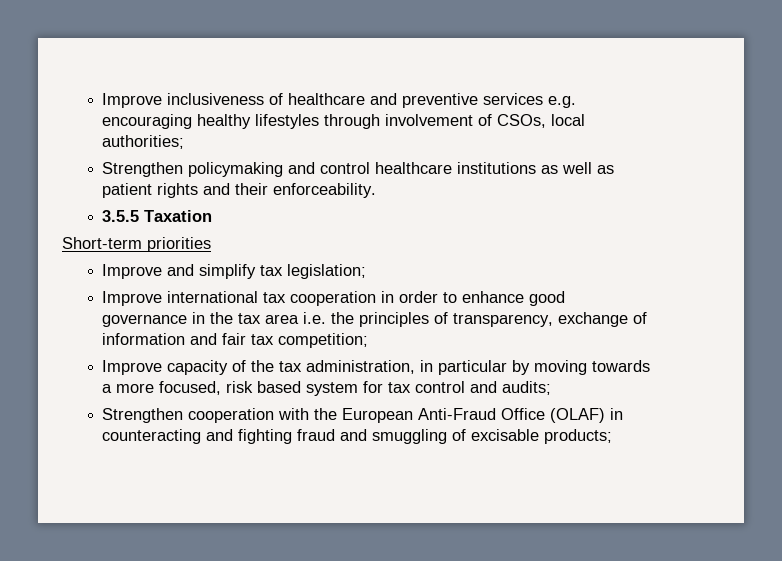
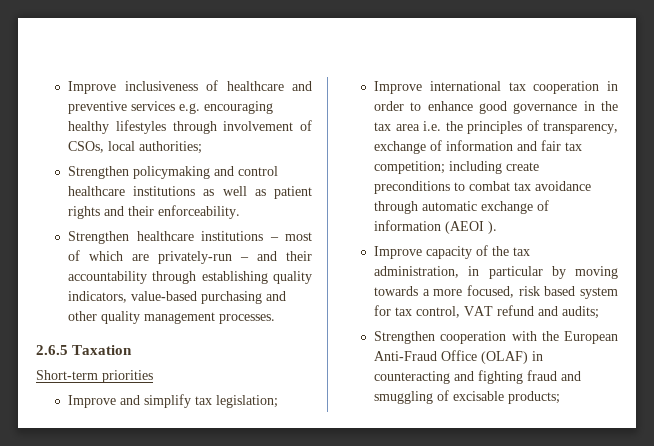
- 3.5.5 Taxation
+ Strengthen healthcare institutions – most of which are privately-run – and their accountability through establishing quality indicators, value-based purchasing and other quality management processes.
+ 2.6.5 Taxation
- Improve international tax cooperation in order to enhance good governance in the tax area i.e. the principles of transparency, exchange of information and fair tax competition;
+ Improve international tax cooperation in order to enhance good governance in the tax area i.e. the principles of transparency, exchange of information and fair tax competition; including create preconditions to combat tax avoidance through automatic exchange of information (AEOI ).
- Improve capacity of the tax administration, in particular by moving towards a more focused, risk based system for tax control and audits;
+ Improve capacity of the tax administration, in particular by moving towards a more focused, risk based system for tax control, VAT refund and audits;

